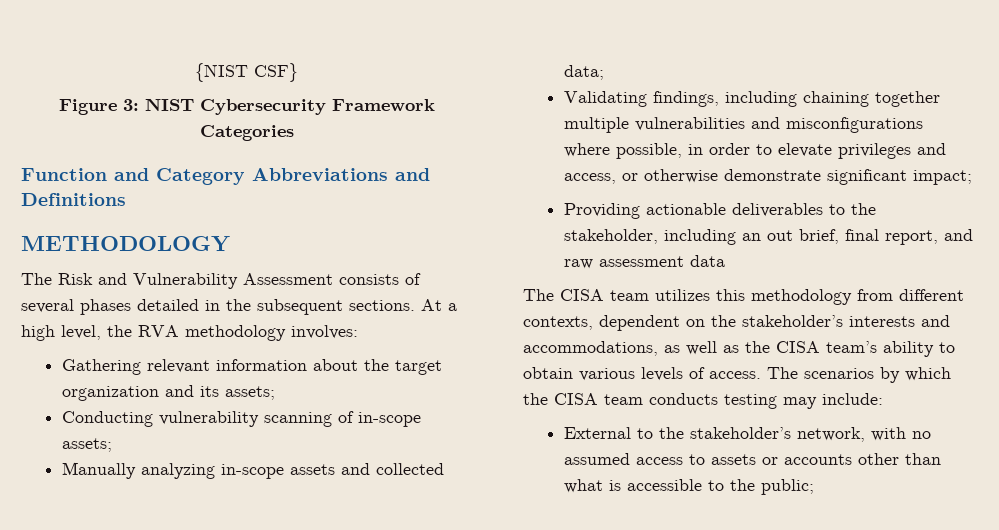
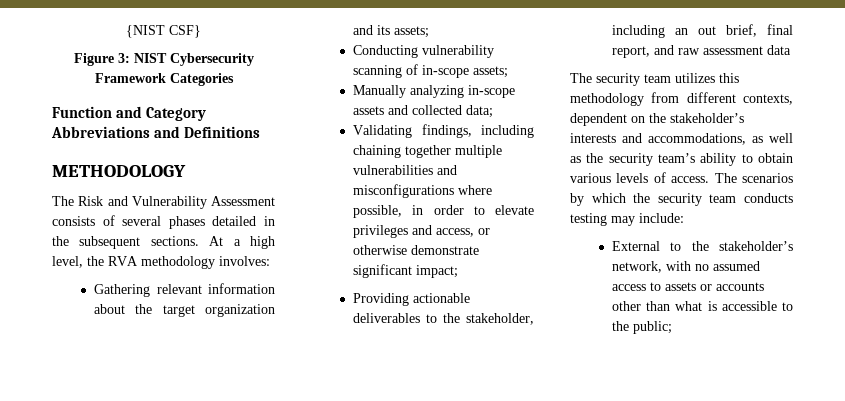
- The CISA team utilizes this methodology from different contexts, dependent on the stakeholder’s interests and accommodations, as well as the CISA team’s ability to obtain various levels of access.
+ The security team utilizes this methodology from different contexts, dependent on the stakeholder’s interests and accommodations, as well as the security team’s ability to obtain various levels of access.
- The scenarios by which the CISA team conducts testing may include:
+ The scenarios by which the security team conducts testing may include:

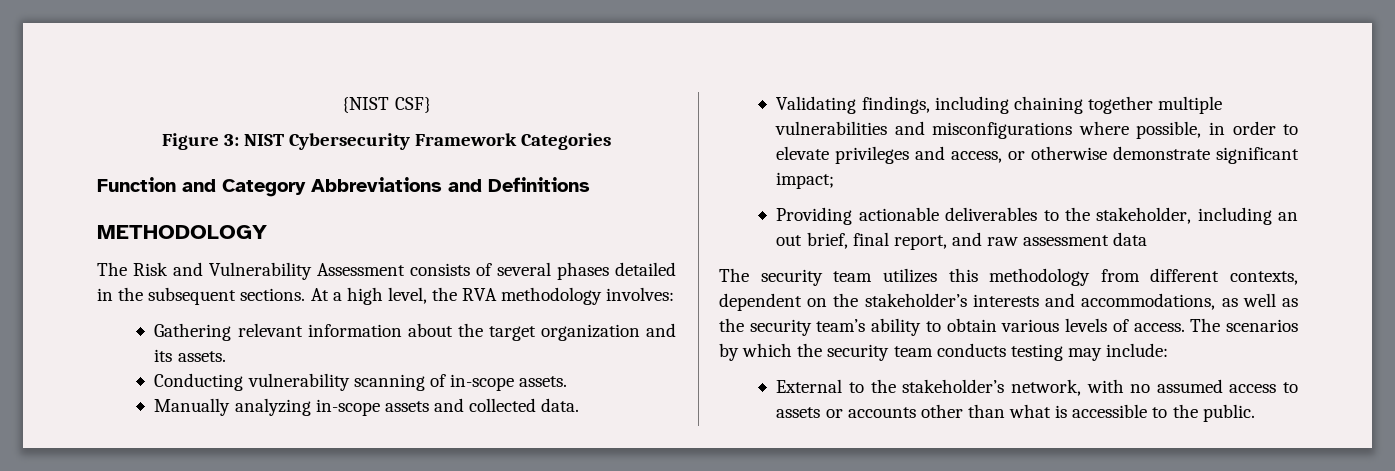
- Gathering relevant information about the target organization and its assets;
+ Gathering relevant information about the target organization and its assets.
- Conducting vulnerability scanning of in-scope assets;
+ Conducting vulnerability scanning of in-scope assets.
- Manually analyzing in-scope assets and collected data;
+ Manually analyzing in-scope assets and collected data.
- External to the stakeholder’s network, with no assumed access to assets or accounts other than what is accessible to the public;
+ External to the stakeholder’s network, with no assumed access to assets or accounts other than what is accessible to the public.

